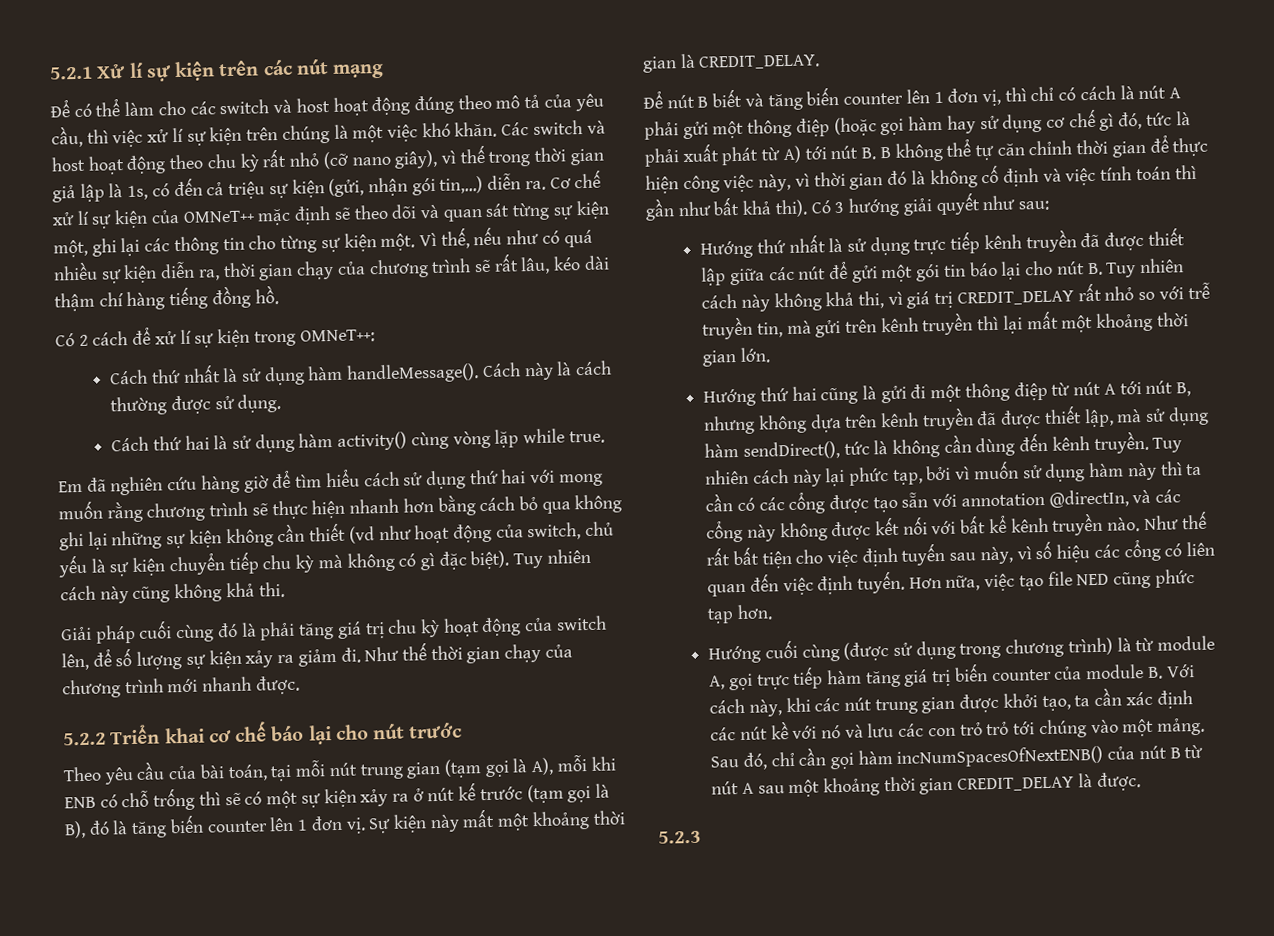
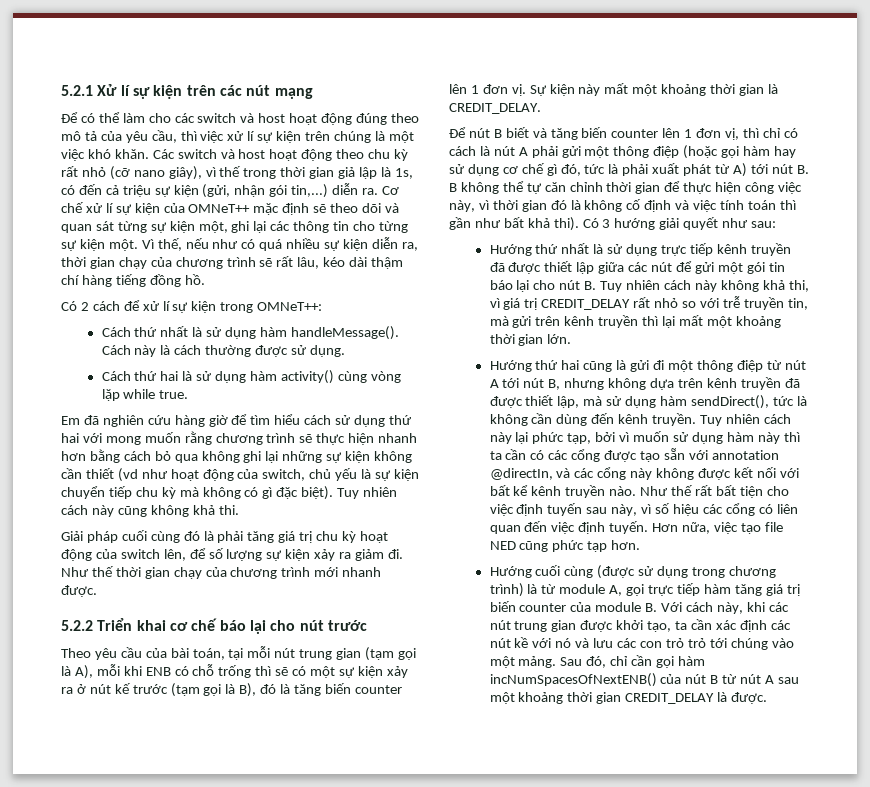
- 5.2.3

